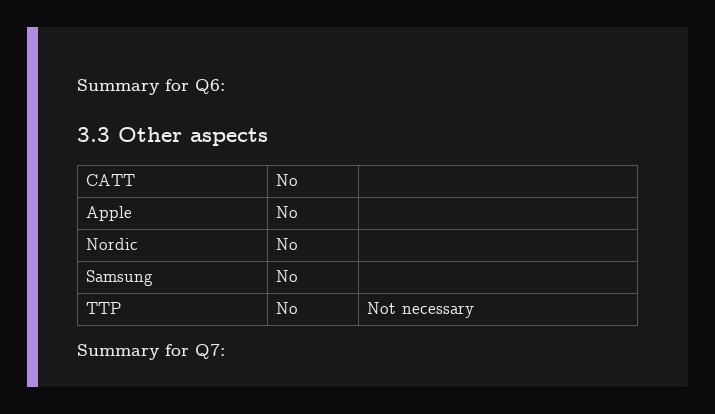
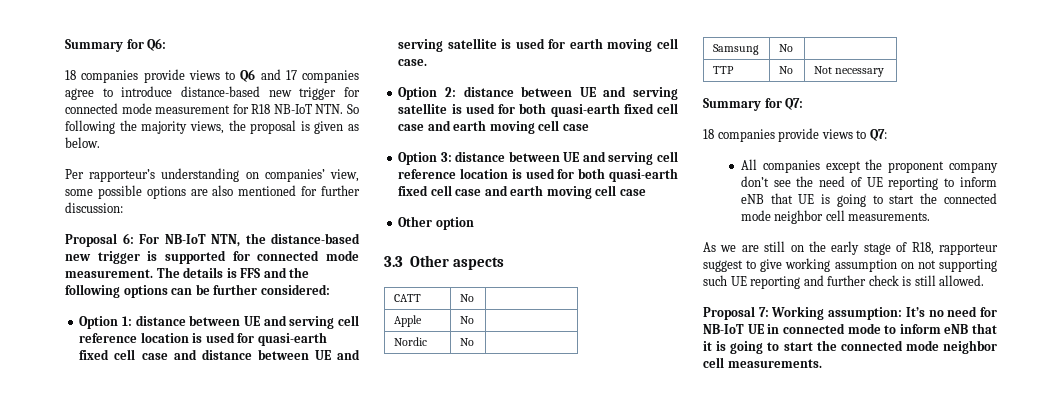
+ 18 companies provide views to Q6 and 17 companies agree to introduce distance-based new trigger for connected mode measurement for R18 NB-IoT NTN. So following the majority views, the proposal is given as below.
+ Per rapporteur’s understanding on companies’ view, some possible options are also mentioned for further discussion:
+ Proposal 6: For NB-IoT NTN, the distance-based new trigger is supported for connected mode measurement. The details is FFS and the following options can be further considered:
+ Option 1: distance between UE and serving cell reference location is used for quasi-earth fixed cell case and distance between UE and serving satellite is used for earth moving cell case.
+ Option 2: distance between UE and serving satellite is used for both quasi-earth fixed cell case and earth moving cell case
+ Option 3: distance between UE and serving cell reference location is used for both quasi-earth fixed cell case and earth moving cell case
+ Other option
+ 18 companies provide views to Q7:
+ All companies except the proponent company don’t see the need of UE reporting to inform eNB that UE is going to start the connected mode neighbor cell measurements.
+ As we are still on the early stage of R18, rapporteur suggest to give working assumption on not supporting such UE reporting and further check is still allowed.
+ Proposal 7: Working assumption: It’s no need for NB-IoT UE in connected mode to inform eNB that it is going to start the connected mode neighbor cell measurements.

